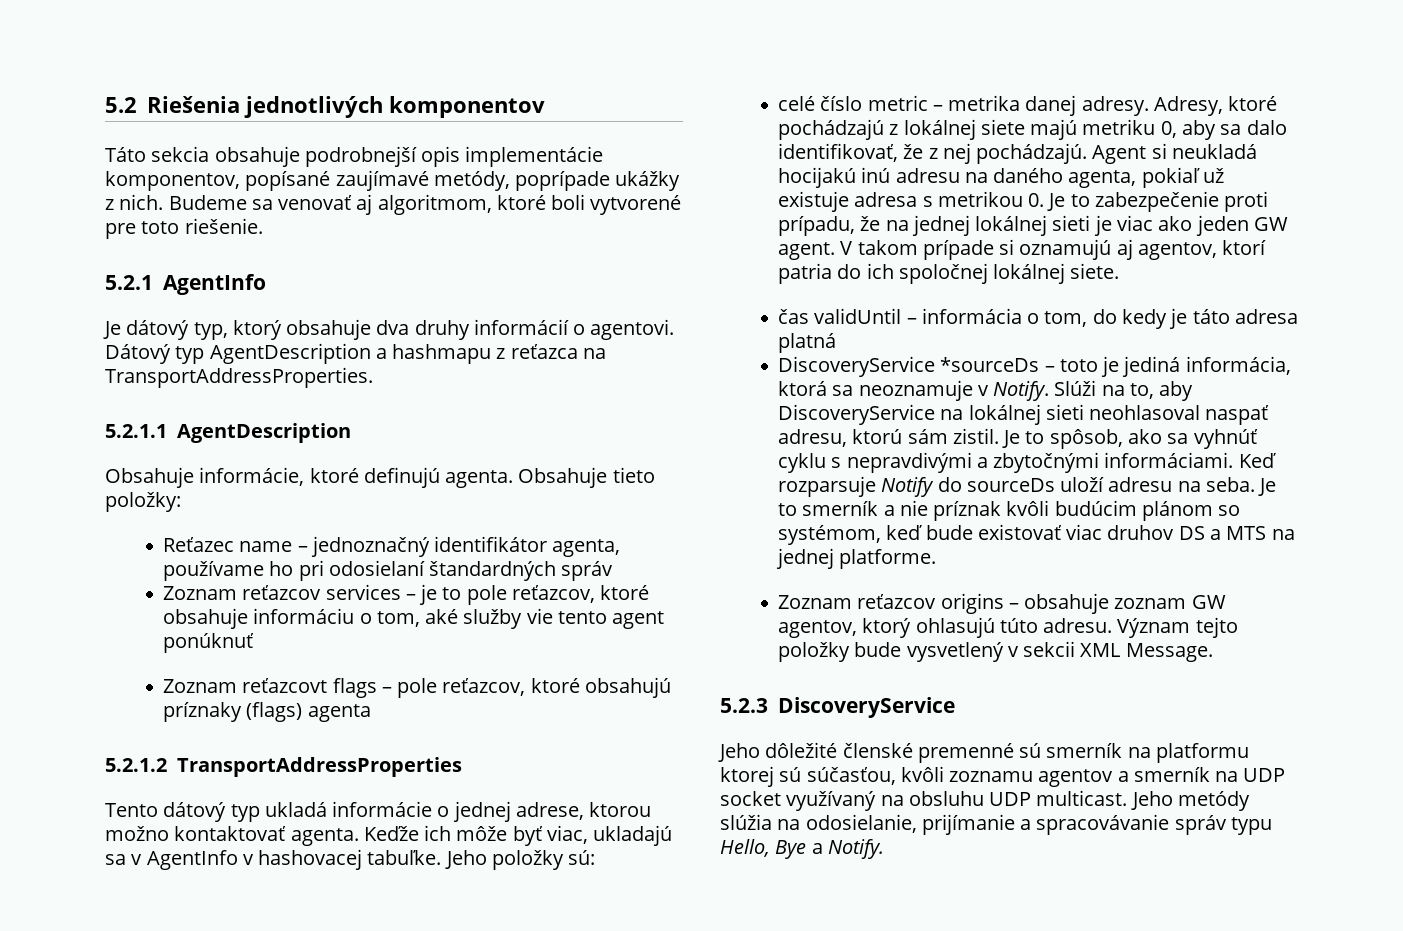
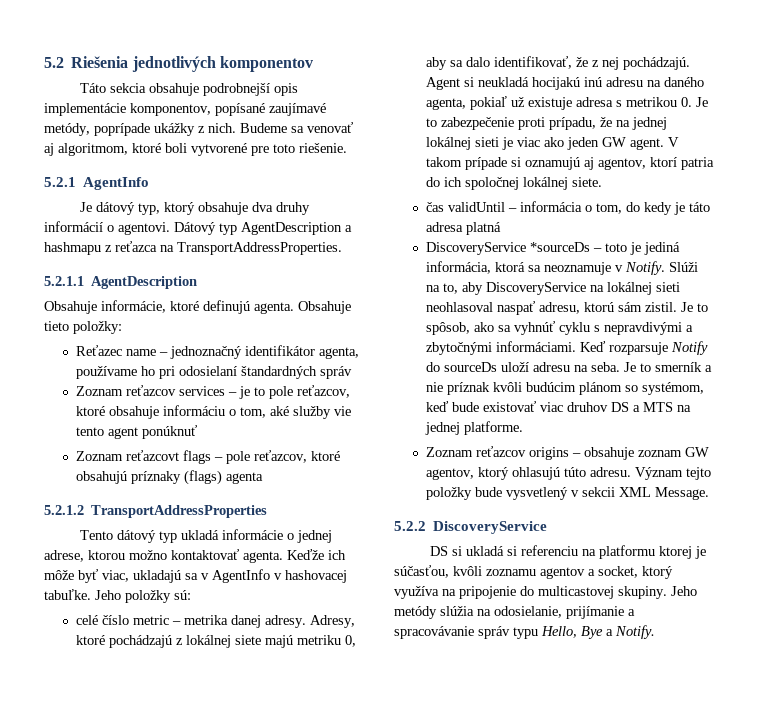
- 5.2.3 DiscoveryService
+ 5.2.2 DiscoveryService
- Jeho dôležité členské premenné sú smerník na platformu ktorej sú súčasťou, kvôli zoznamu agentov a smerník na UDP socket využívaný na obsluhu UDP multicast.
+ DS si ukladá si referenciu na platformu ktorej je súčasťou, kvôli zoznamu agentov a socket, ktorý využíva na pripojenie do multicastovej skupiny.

